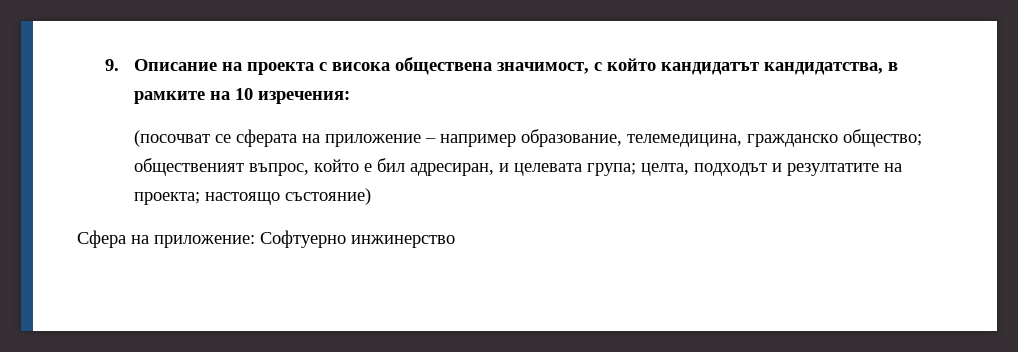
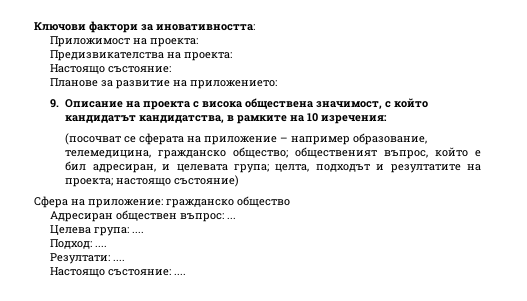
+ Ключови фактори за иновативността:
+ Приложимост на проекта:
+ Предизвикателства на проекта:
+ Настоящо състояние:
+ Планове за развитие на приложението:
- Сфера на приложение: Софтуерно инжинерство
+ Сфера на приложение: гражданско общество
+ Адресиран обществен въпрос: ...
+ Целева група: ....
+ Подход: ....
+ Резултати: ....
+ Настоящо състояние: ....

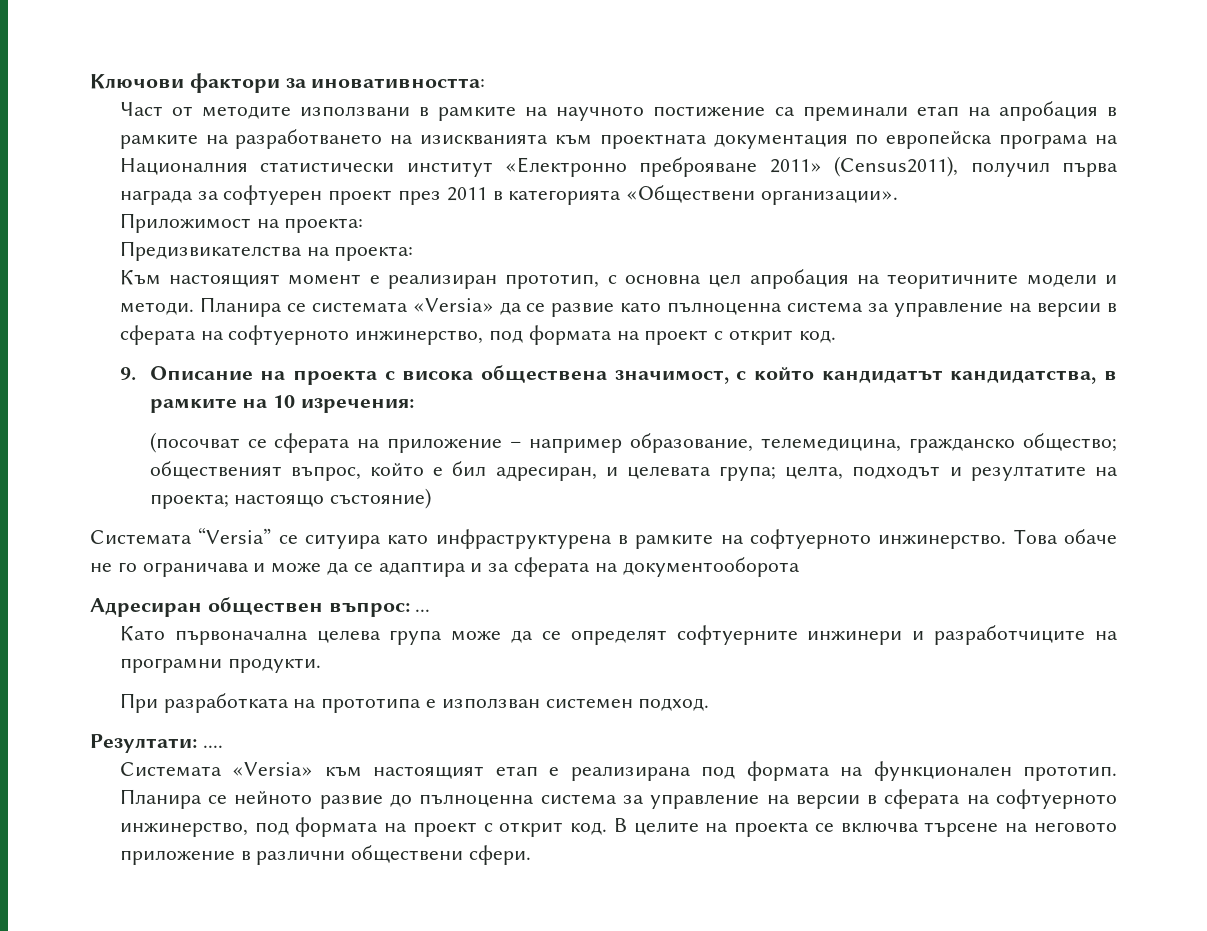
+ Част от методите използвани в рамките на научното постижение са преминали етап на апробация в рамките на разработването на изискванията към проектната документация по европейска програма на Националния статистически институт «Електронно преброяване 2011» (Census2011), получил първа награда за софтуерен проект през 2011 в категорията «Обществени организации».
  Предизвикателства на проекта:
- Настоящо състояние:
- Планове за развитие на приложението:
+ Към настоящият момент е реализиран прототип, с основна цел апробация на теоритичните модели и методи. Планира се системата «Versia» да се развие като пълноценна система за управление на версии в сферата на софтуерното инжинерство, под формата на проект с открит код.
- Сфера на приложение: гражданско общество
+ Системата “Versia” се ситуира като инфраструктурена в рамките на софтуерното инжинерство. Това обаче не го ограничава и може да се адаптира и за сферата на документооборота
  Адресиран обществен въпрос: ...
- Целева група: ....
- Подход: ....
+ Като първоначална целева група може да се определят софтуерните инжинери и разработчиците на програмни продукти.
+ При разработката на прототипа е използван системен подход.
  Резултати: ....
- Настоящо състояние: ....
+ Системата «Versia» към настоящият етап е реализирана под формата на функционален прототип. Планира се нейното развие до пълноценна система за управление на версии в сферата на софтуерното инжинерство, под формата на проект с открит код. В целите на проекта се включва търсене на неговото приложение в различни обществени сфери.

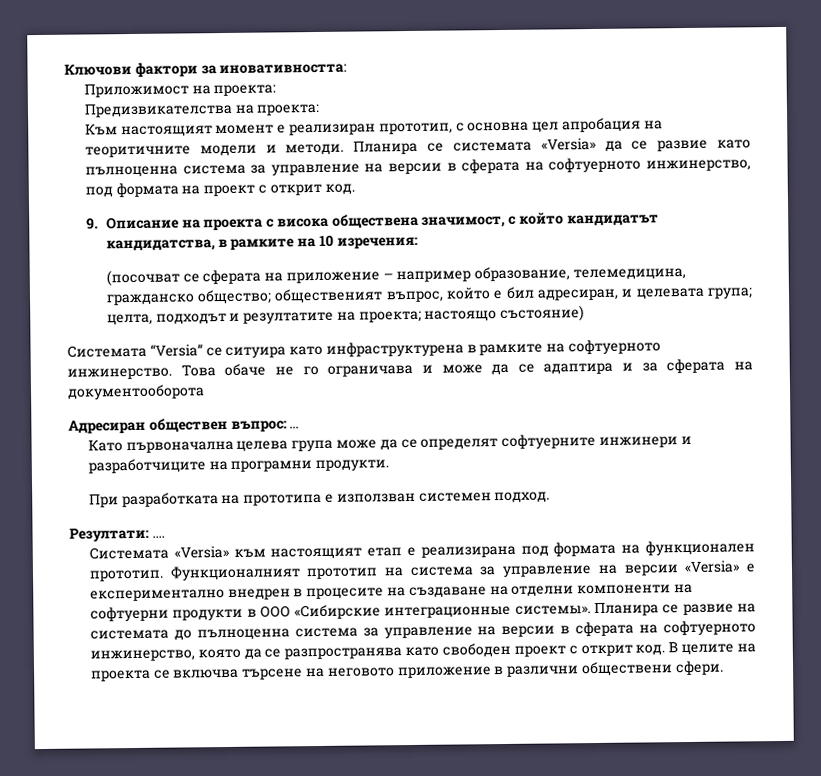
- Част от методите използвани в рамките на научното постижение са преминали етап на апробация в рамките на разработването на изискванията към проектната документация по европейска програма на Националния статистически институт «Електронно преброяване 2011» (Census2011), получил първа награда за софтуерен проект през 2011 в категорията «Обществени организации».
- Планира се нейното развие до пълноценна система за управление на версии в сферата на софтуерното инжинерство, под формата на проект с открит код.
+ Функционалният прототип на система за управление на версии «Versia» е експериментално внедрен в процесите на създаване на отделни компоненти на софтуерни продукти в ООО «Сибирские интеграционные системы». Планира се развие на системата до пълноценна система за управление на версии в сферата на софтуерното инжинерство, която да се разпространява като свободен проект с открит код.

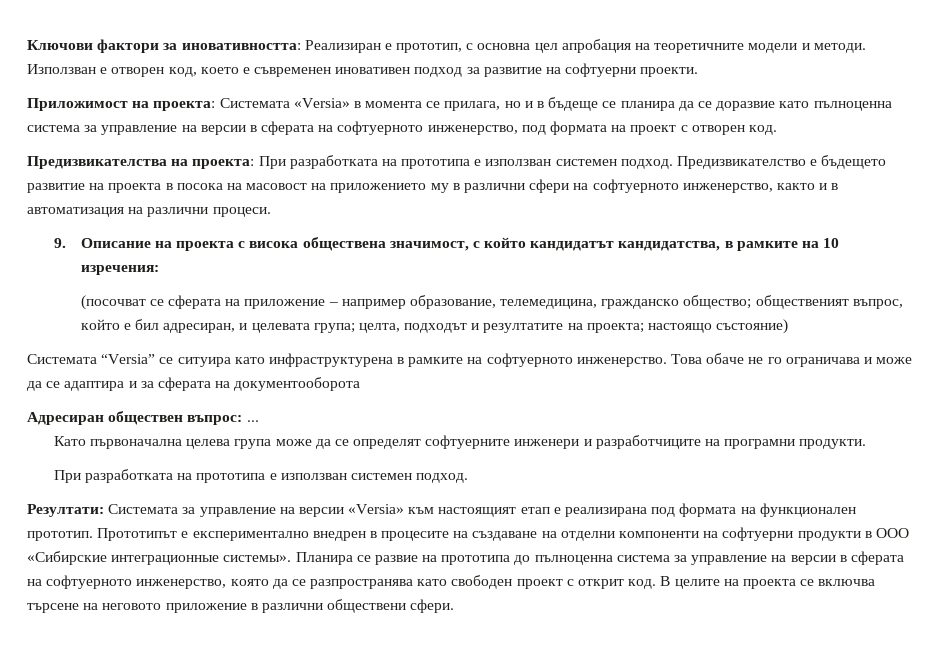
- Ключови фактори за иновативността:
- Приложимост на проекта:
- Предизвикателства на проекта:
- Към настоящият момент е реализиран прототип, с основна цел апробация на теоритичните модели и методи.
+ Ключови фактори за иновативността: Реализиран е прототип, с основна цел апробация на теоретичните модели и методи.
- Планира се системата «Versia» да се развие като пълноценна система за управление на версии в сферата на софтуерното инжинерство, под формата на проект с открит код.
+ Използван е отворен код, което е съвременен иновативен подход за развитие на софтуерни проекти.
+ Приложимост на проекта: Системата «Versia» в момента се прилага, но и в бъдеще се планира да се доразвие като пълноценна система за управление на версии в сферата на софтуерното инженерство, под формата на проект с отворен код.
+ Предизвикателства на проекта: При разработката на прототипа е използван системен подход. Предизвикателство е бъдещето развитие на проекта в посока на масовост на приложението му в различни сфери на софтуерното инженерство, както и в автоматизация на различни процеси.
- Системата “Versia” се ситуира като инфраструктурена в рамките на софтуерното инжинерство.
+ Системата “Versia” се ситуира като инфраструктурена в рамките на софтуерното инженерство.
- Като първоначална целева група може да се определят софтуерните инжинери и разработчиците на програмни продукти.
+ Като първоначална целева група може да се определят софтуерните инженери и разработчиците на програмни продукти.
- Резултати: ....
- Системата «Versia» към настоящият етап е реализирана под формата на функционален прототип.
+ Резултати: Системата за управление на версии «Versia» към настоящият етап е реализирана под формата на функционален прототип.
- Функционалният прототип на система за управление на версии «Versia» е експериментално внедрен в процесите на създаване на отделни компоненти на софтуерни продукти в ООО «Сибирские интеграционные системы».
+ Прототипът е експериментално внедрен в процесите на създаване на отделни компоненти на софтуерни продукти в ООО «Сибирские интеграционные системы».
- Планира се развие на системата до пълноценна система за управление на версии в сферата на софтуерното инжинерство, която да се разпространява като свободен проект с открит код.
+ Планира се развие на прототипа до пълноценна система за управление на версии в сферата на софтуерното инженерство, която да се разпространява като свободен проект с открит код.

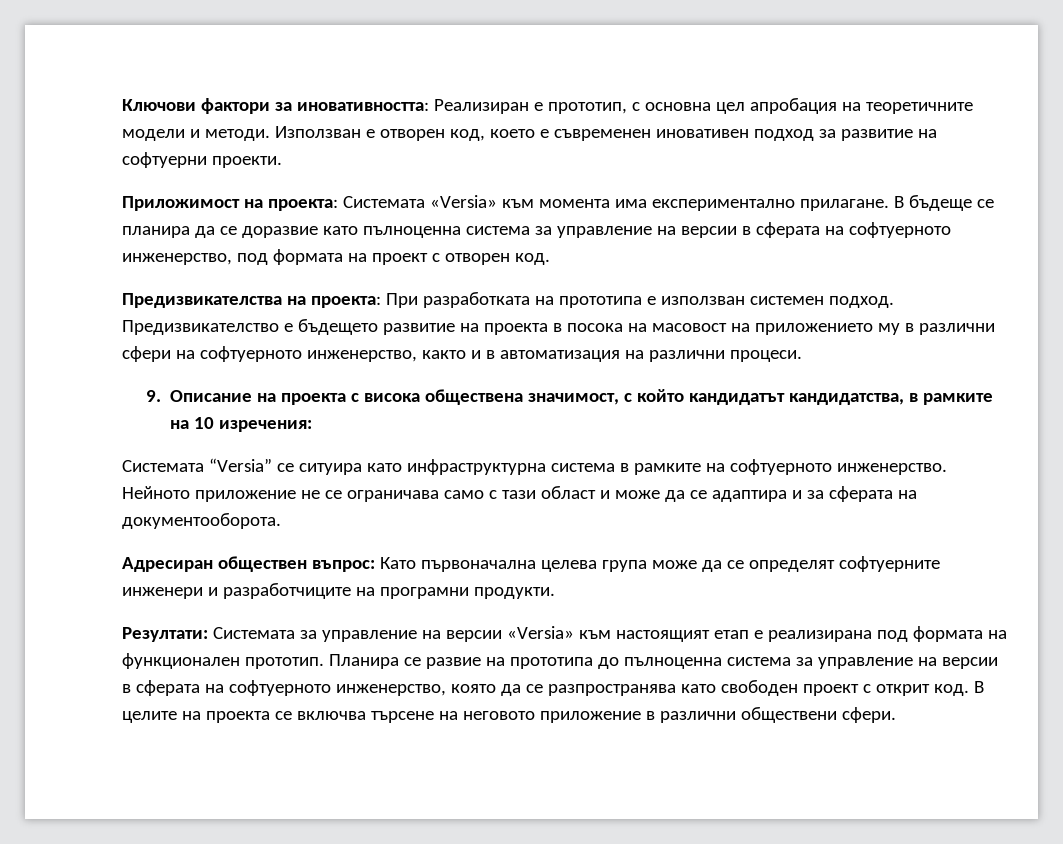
- Приложимост на проекта: Системата «Versia» в момента се прилага, но и в бъдеще се планира да се доразвие като пълноценна система за управление на версии в сферата на софтуерното инженерство, под формата на проект с отворен код.
+ Приложимост на проекта: Системата «Versia» към момента има експериментално прилаганe. В бъдеще се планира да се доразвие като пълноценна система за управление на версии в сферата на софтуерното инженерство, под формата на проект с отворен код.
- (посочват се сферата на приложение – например образование, телемедицина, гражданско общество; общественият въпрос, който е бил адресиран, и целевата група; целта, подходът и резултатите на проекта; настоящо състояние)
- Системата “Versia” се ситуира като инфраструктурена в рамките на софтуерното инженерство.
+ Системата “Versia” се ситуира като инфраструктурна система в рамките на софтуерното инженерство.
- Това обаче не го ограничава и може да се адаптира и за сферата на документооборота
+ Нейното приложение не се ограничава само с тази област и може да се адаптира и за сферата на документооборота.
- Адресиран обществен въпрос: ...
- Като първоначална целева група може да се определят софтуерните инженери и разработчиците на програмни продукти.
- При разработката на прототипа е използван системен подход.
+ Адресиран обществен въпрос: Като първоначална целева група може да се определят софтуерните инженери и разработчиците на програмни продукти.
- Прототипът е експериментално внедрен в процесите на създаване на отделни компоненти на софтуерни продукти в ООО «Сибирские интеграционные системы».

